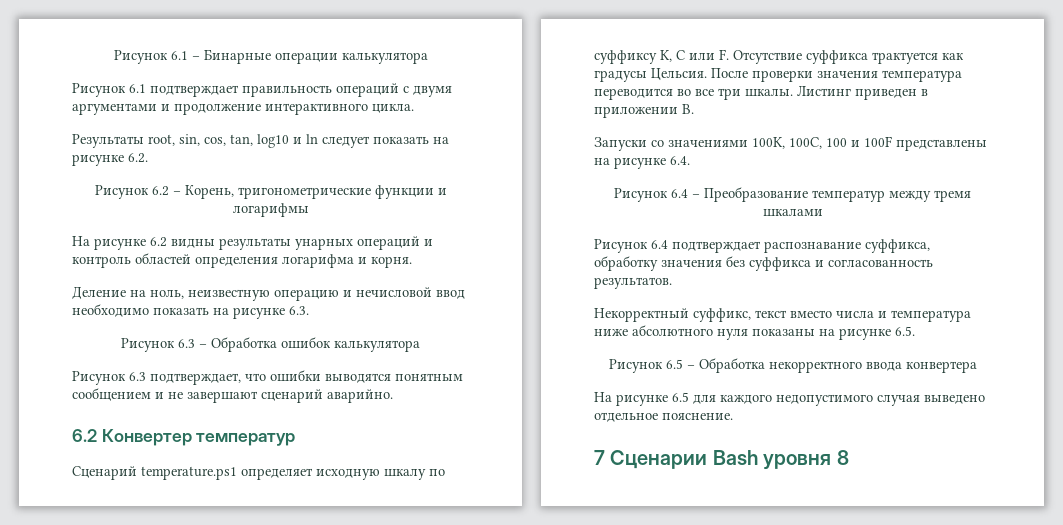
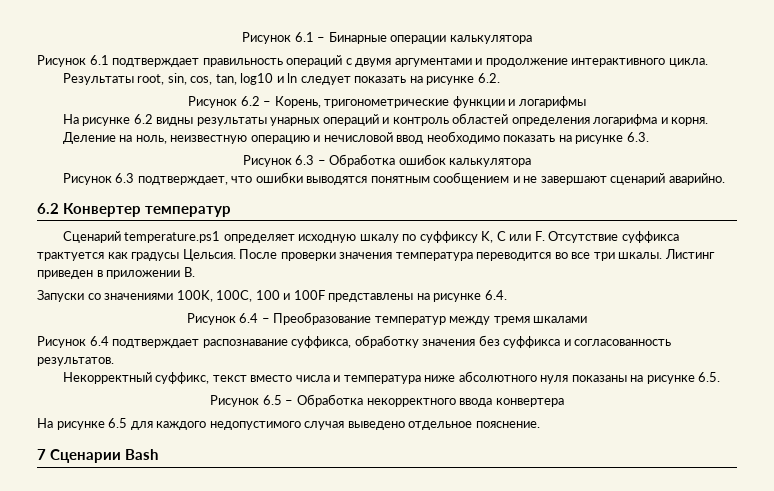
- 7 Сценарии Bash уровня 8
+ 7 Сценарии Bash

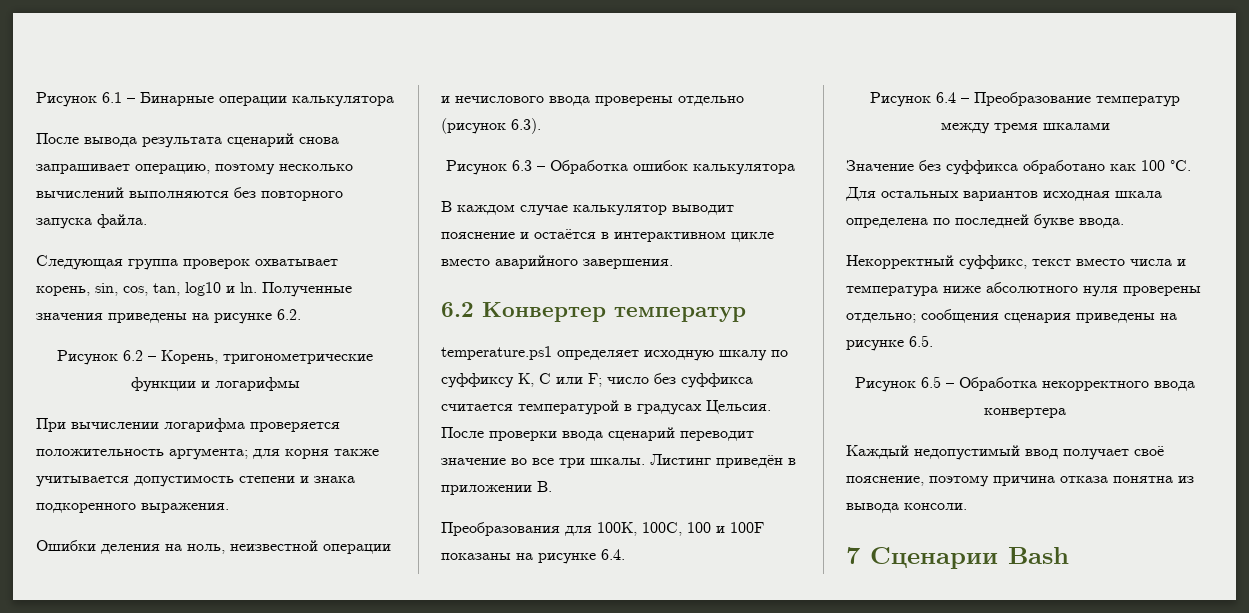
- Рисунок 6.1 подтверждает правильность операций с двумя аргументами и продолжение интерактивного цикла.
- Результаты root, sin, cos, tan, log10 и ln следует показать на рисунке 6.2.
+ После вывода результата сценарий снова запрашивает операцию, поэтому несколько вычислений выполняются без повторного запуска файла.
+ Следующая группа проверок охватывает корень, sin, cos, tan, log10 и ln. Полученные значения приведены на рисунке 6.2.
- На рисунке 6.2 видны результаты унарных операций и контроль областей определения логарифма и корня.
- Деление на ноль, неизвестную операцию и нечисловой ввод необходимо показать на рисунке 6.3.
+ При вычислении логарифма проверяется положительность аргумента; для корня также учитывается допустимость степени и знака подкоренного выражения.
+ Ошибки деления на ноль, неизвестной операции и нечислового ввода проверены отдельно (рисунок 6.3).
- Рисунок 6.3 подтверждает, что ошибки выводятся понятным сообщением и не завершают сценарий аварийно.
+ В каждом случае калькулятор выводит пояснение и остаётся в интерактивном цикле вместо аварийного завершения.
- Сценарий temperature.ps1 определяет исходную шкалу по суффиксу K, C или F. Отсутствие суффикса трактуется как градусы Цельсия. После проверки значения температура переводится во все три шкалы.
+ temperature.ps1 определяет исходную шкалу по суффиксу K, C или F; число без суффикса считается температурой в градусах Цельсия. После проверки ввода сценарий переводит значение во все три шкалы.
- Листинг приведен в приложении В.
+ Листинг приведён в приложении В.
- Запуски со значениями 100K, 100C, 100 и 100F представлены на рисунке 6.4.
+ Преобразования для 100K, 100C, 100 и 100F показаны на рисунке 6.4.
- Рисунок 6.4 подтверждает распознавание суффикса, обработку значения без суффикса и согласованность результатов.
+ Значение без суффикса обработано как 100 °C. Для остальных вариантов исходная шкала определена по последней букве ввода.
- Некорректный суффикс, текст вместо числа и температура ниже абсолютного нуля показаны на рисунке 6.5.
+ Некорректный суффикс, текст вместо числа и температура ниже абсолютного нуля проверены отдельно; сообщения сценария приведены на рисунке 6.5.
- На рисунке 6.5 для каждого недопустимого случая выведено отдельное пояснение.
+ Каждый недопустимый ввод получает своё пояснение, поэтому причина отказа понятна из вывода консоли.

